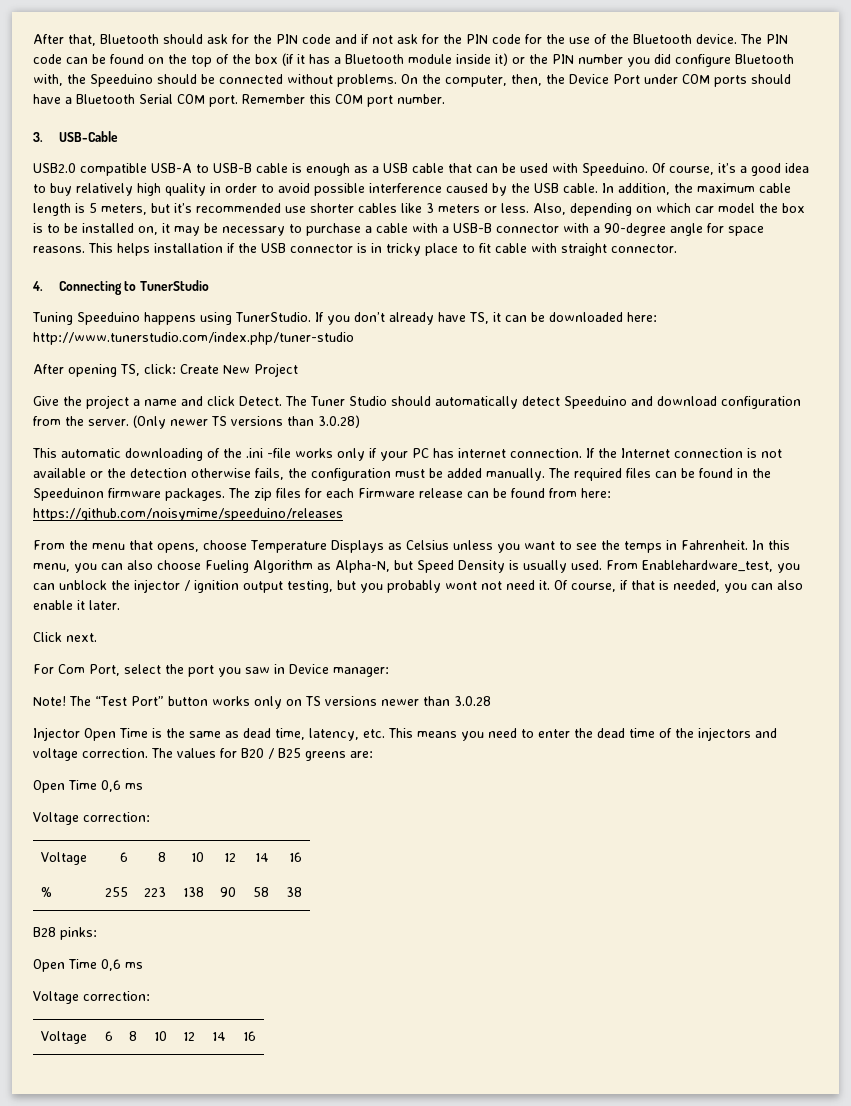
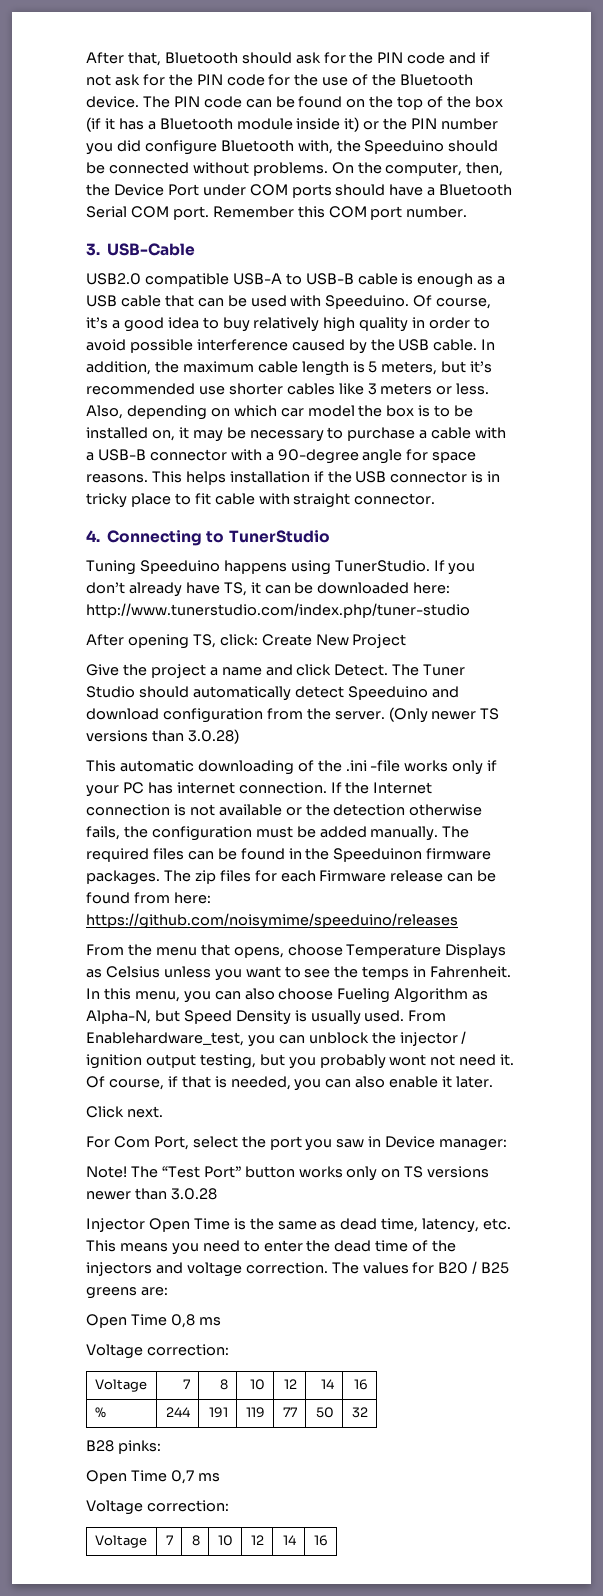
  The values for B20 / B25 greens are:
- Open Time 0,6 ms
+ Open Time 0,8 ms
  Voltage correction:
- Voltage | 6 | 8 | 10 | 12 | 14 | 16
+ Voltage | 7 | 8 | 10 | 12 | 14 | 16
- % | 255 | 223 | 138 | 90 | 58 | 38
+ % | 244 | 191 | 119 | 77 | 50 | 32
  B28 pinks:
- Open Time 0,6 ms
+ Open Time 0,7 ms
  Voltage correction:
- Voltage | 6 | 8 | 10 | 12 | 14 | 16
+ Voltage | 7 | 8 | 10 | 12 | 14 | 16

